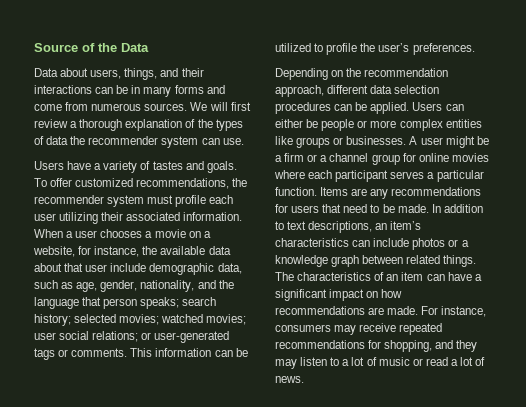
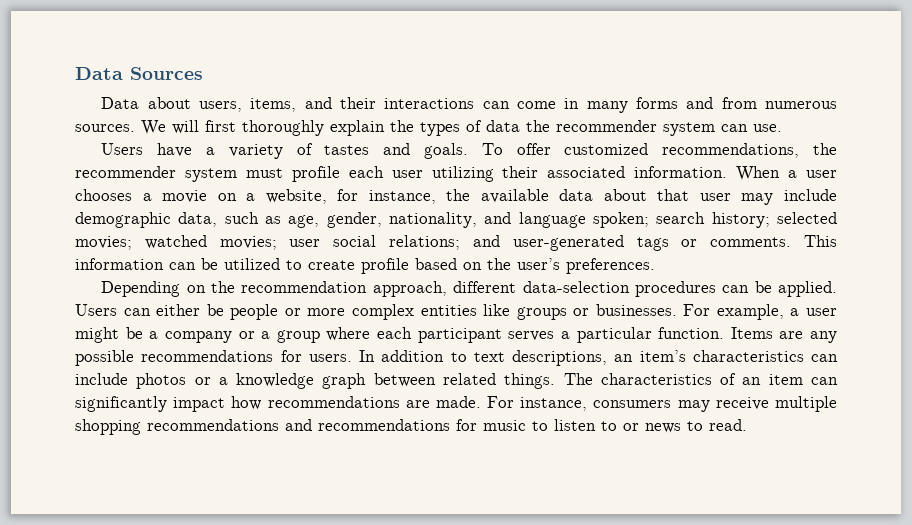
- Source of the Data
+ Data Sources
- Data about users, things, and their interactions can be in many forms and come from numerous sources.
+ Data about users, items, and their interactions can come in many forms and from numerous sources.
- We will first review a thorough explanation of the types of data the recommender system can use.
+ We will first thoroughly explain the types of data the recommender system can use.
- When a user chooses a movie on a website, for instance, the available data about that user include demographic data, such as age, gender, nationality, and the language that person speaks; search history; selected movies; watched movies; user social relations; or user-generated tags or comments.
+ When a user chooses a movie on a website, for instance, the available data about that user may include demographic data, such as age, gender, nationality, and language spoken; search history; selected movies; watched movies; user social relations; and user-generated tags or comments.
- This information can be utilized to profile the user’s preferences.
+ This information can be utilized to create profile based on the user’s preferences.
- Depending on the recommendation approach, different data selection procedures can be applied.
+ Depending on the recommendation approach, different data-selection procedures can be applied.
- A user might be a firm or a channel group for online movies where each participant serves a particular function.
+ For example, a user might be a company or a group where each participant serves a particular function.
- Items are any recommendations for users that need to be made.
+ Items are any possible recommendations for users.
- The characteristics of an item can have a significant impact on how recommendations are made.
+ The characteristics of an item can significantly impact how recommendations are made.
- For instance, consumers may receive repeated recommendations for shopping, and they may listen to a lot of music or read a lot of news.
+ For instance, consumers may receive multiple shopping recommendations and recommendations for music to listen to or news to read.

